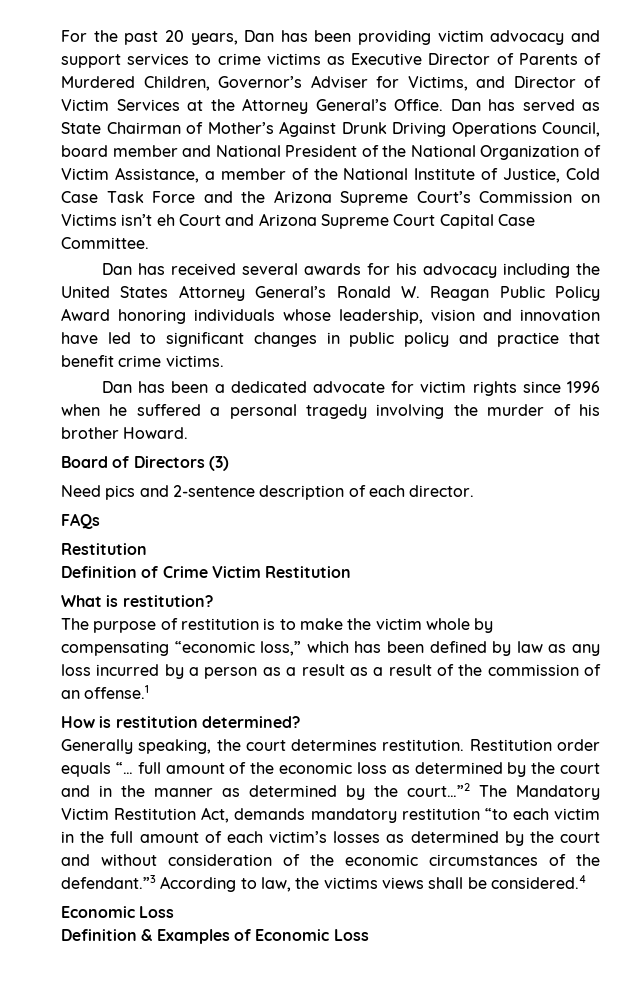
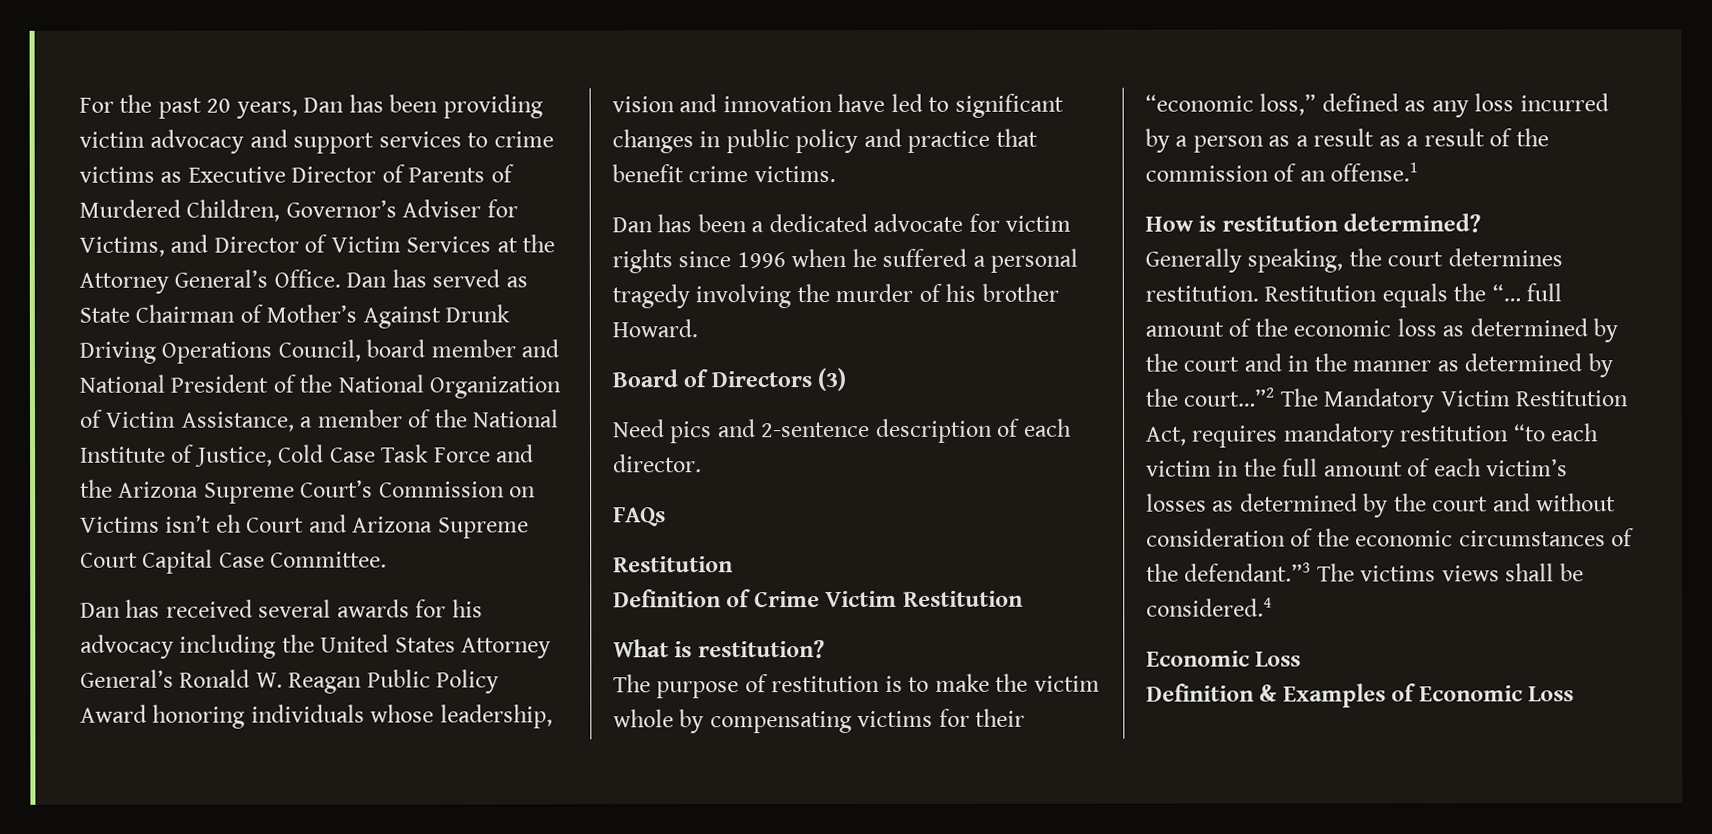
- The purpose of restitution is to make the victim whole by compensating “economic loss,” which has been defined by law as any loss incurred by a person as a result as a result of the commission of an offense.1
+ The purpose of restitution is to make the victim whole by compensating victims for their “economic loss,” defined as any loss incurred by a person as a result as a result of the commission of an offense.1
- Restitution order equals “… full amount of the economic loss as determined by the court and in the manner as determined by the court…”2 The Mandatory Victim Restitution Act, demands mandatory restitution “to each victim in the full amount of each victim’s losses as determined by the court and without consideration of the economic circumstances of the defendant.”3 According to law, the victims views shall be considered.4
+ Restitution equals the “… full amount of the economic loss as determined by the court and in the manner as determined by the court…”2 The Mandatory Victim Restitution Act, requires mandatory restitution “to each victim in the full amount of each victim’s losses as determined by the court and without consideration of the economic circumstances of the defendant.”3 The victims views shall be considered.4

